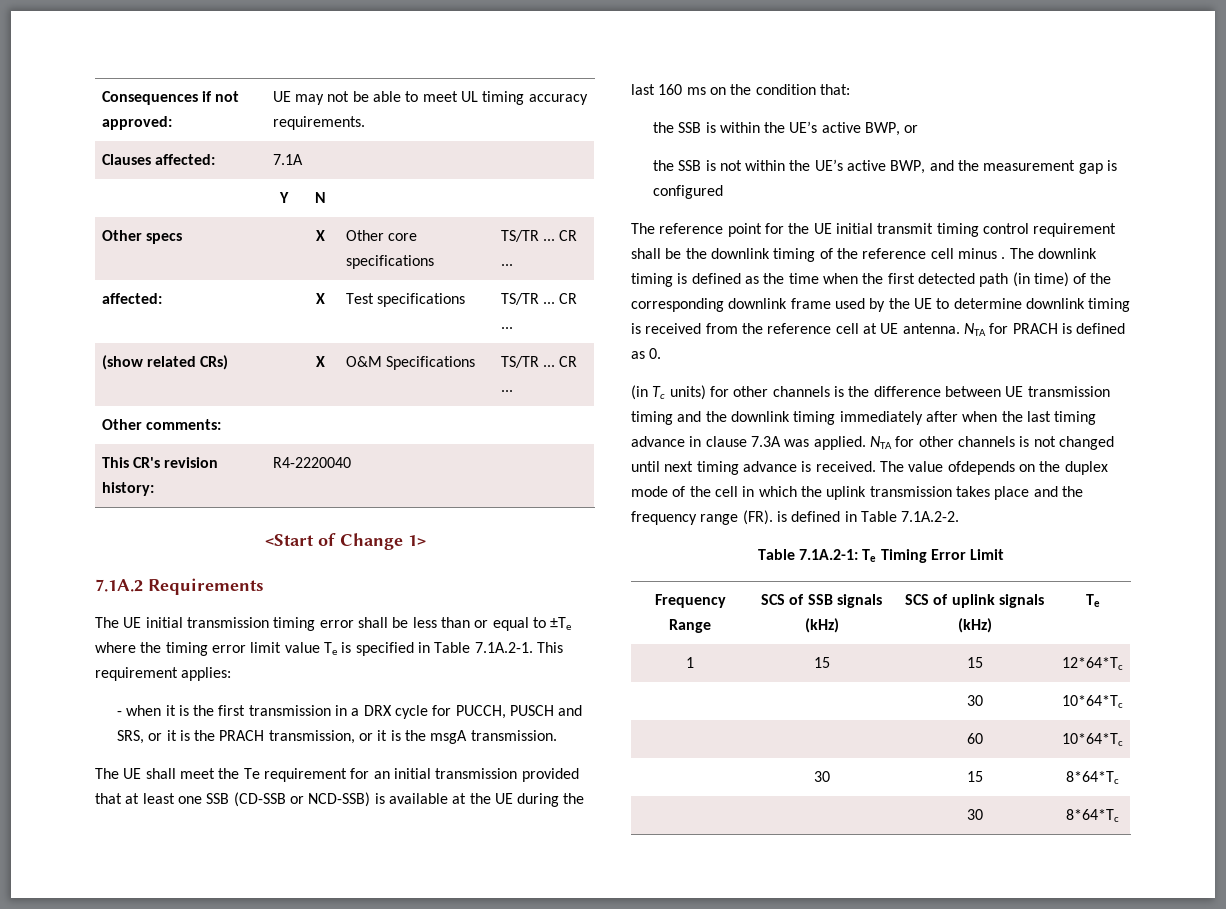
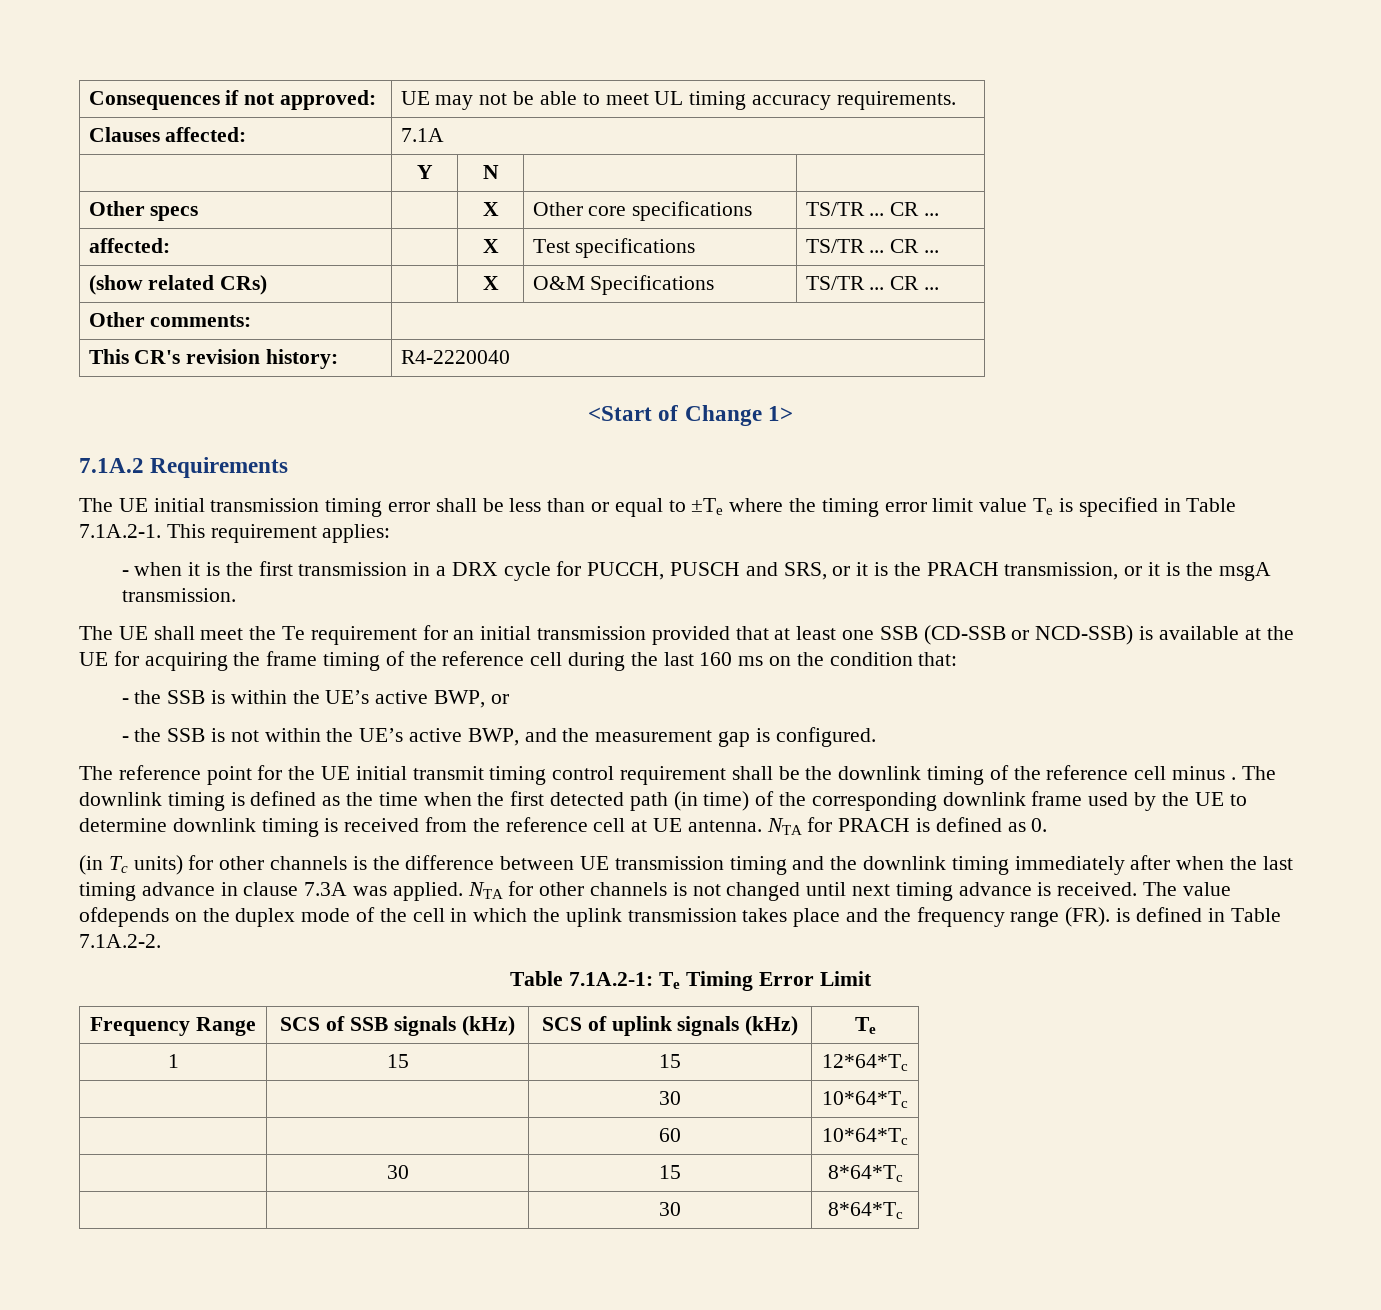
- The UE shall meet the Te requirement for an initial transmission provided that at least one SSB (CD-SSB or NCD-SSB) is available at the UE during the last 160 ms on the condition that:
+ The UE shall meet the Te requirement for an initial transmission provided that at least one SSB (CD-SSB or NCD-SSB) is available at the UE for acquiring the frame timing of the reference cell during the last 160 ms on the condition that:
- the SSB is within the UE’s active BWP, or
+ - the SSB is within the UE’s active BWP, or
- the SSB is not within the UE’s active BWP, and the measurement gap is configured
+ - the SSB is not within the UE’s active BWP, and the measurement gap is configured.

